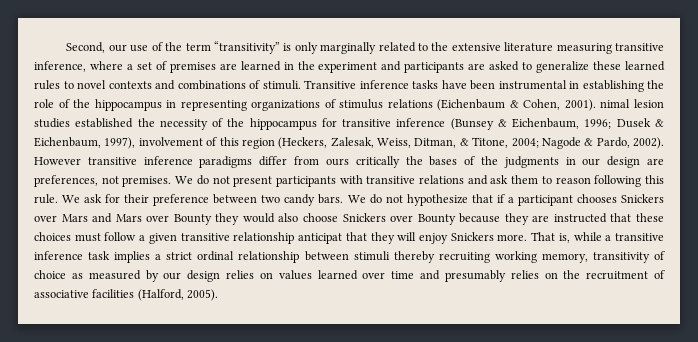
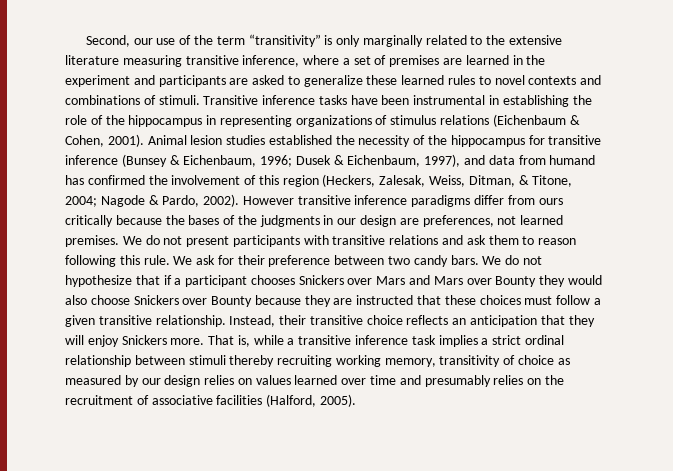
- Transitive inference tasks have been instrumental in establishing the role of the hippocampus in representing organizations of stimulus relations (Eichenbaum & Cohen, 2001). nimal lesion studies established the necessity of the hippocampus for transitive inference (Bunsey & Eichenbaum, 1996; Dusek & Eichenbaum, 1997), involvement of this region (Heckers, Zalesak, Weiss, Ditman, & Titone, 2004; Nagode & Pardo, 2002).
+ Transitive inference tasks have been instrumental in establishing the role of the hippocampus in representing organizations of stimulus relations (Eichenbaum & Cohen, 2001). Animal lesion studies established the necessity of the hippocampus for transitive inference (Bunsey & Eichenbaum, 1996; Dusek & Eichenbaum, 1997), and data from humand has confirmed the involvement of this region (Heckers, Zalesak, Weiss, Ditman, & Titone, 2004; Nagode & Pardo, 2002).
- However transitive inference paradigms differ from ours critically the bases of the judgments in our design are preferences, not premises.
+ However transitive inference paradigms differ from ours critically because the bases of the judgments in our design are preferences, not learned premises.
- We do not hypothesize that if a participant chooses Snickers over Mars and Mars over Bounty they would also choose Snickers over Bounty because they are instructed that these choices must follow a given transitive relationship anticipat that they will enjoy Snickers more.
+ We do not hypothesize that if a participant chooses Snickers over Mars and Mars over Bounty they would also choose Snickers over Bounty because they are instructed that these choices must follow a given transitive relationship. Instead, their transitive choice reflects an anticipation that they will enjoy Snickers more.

